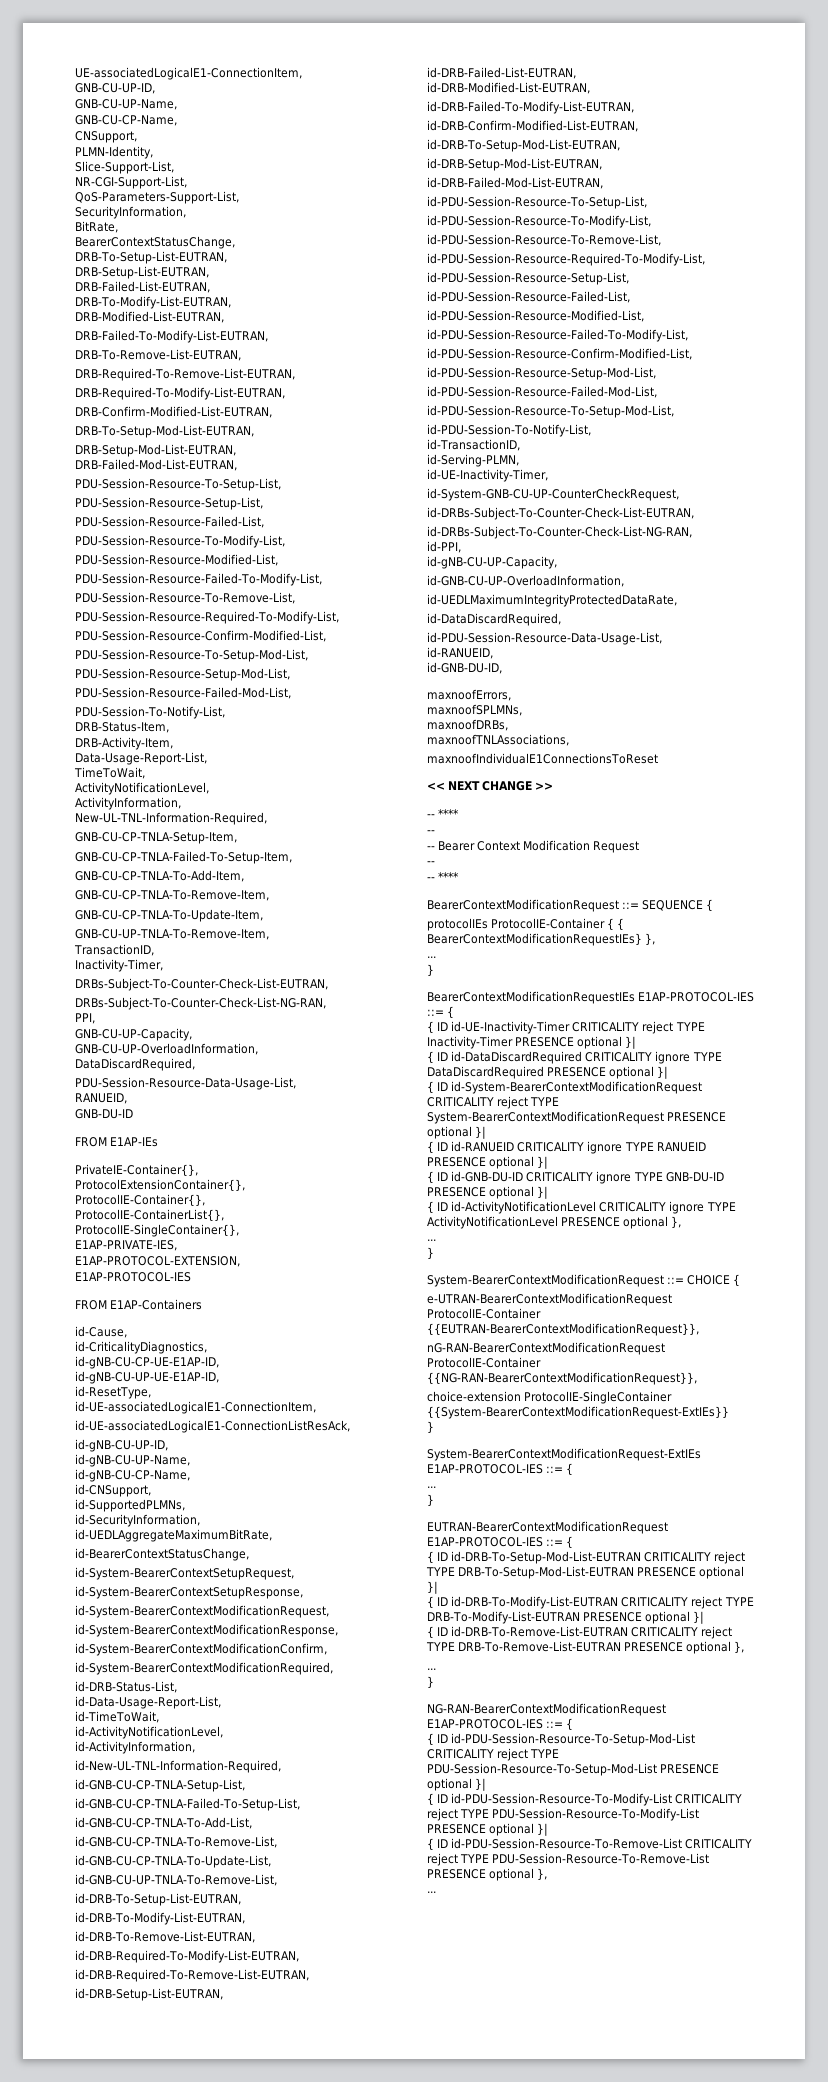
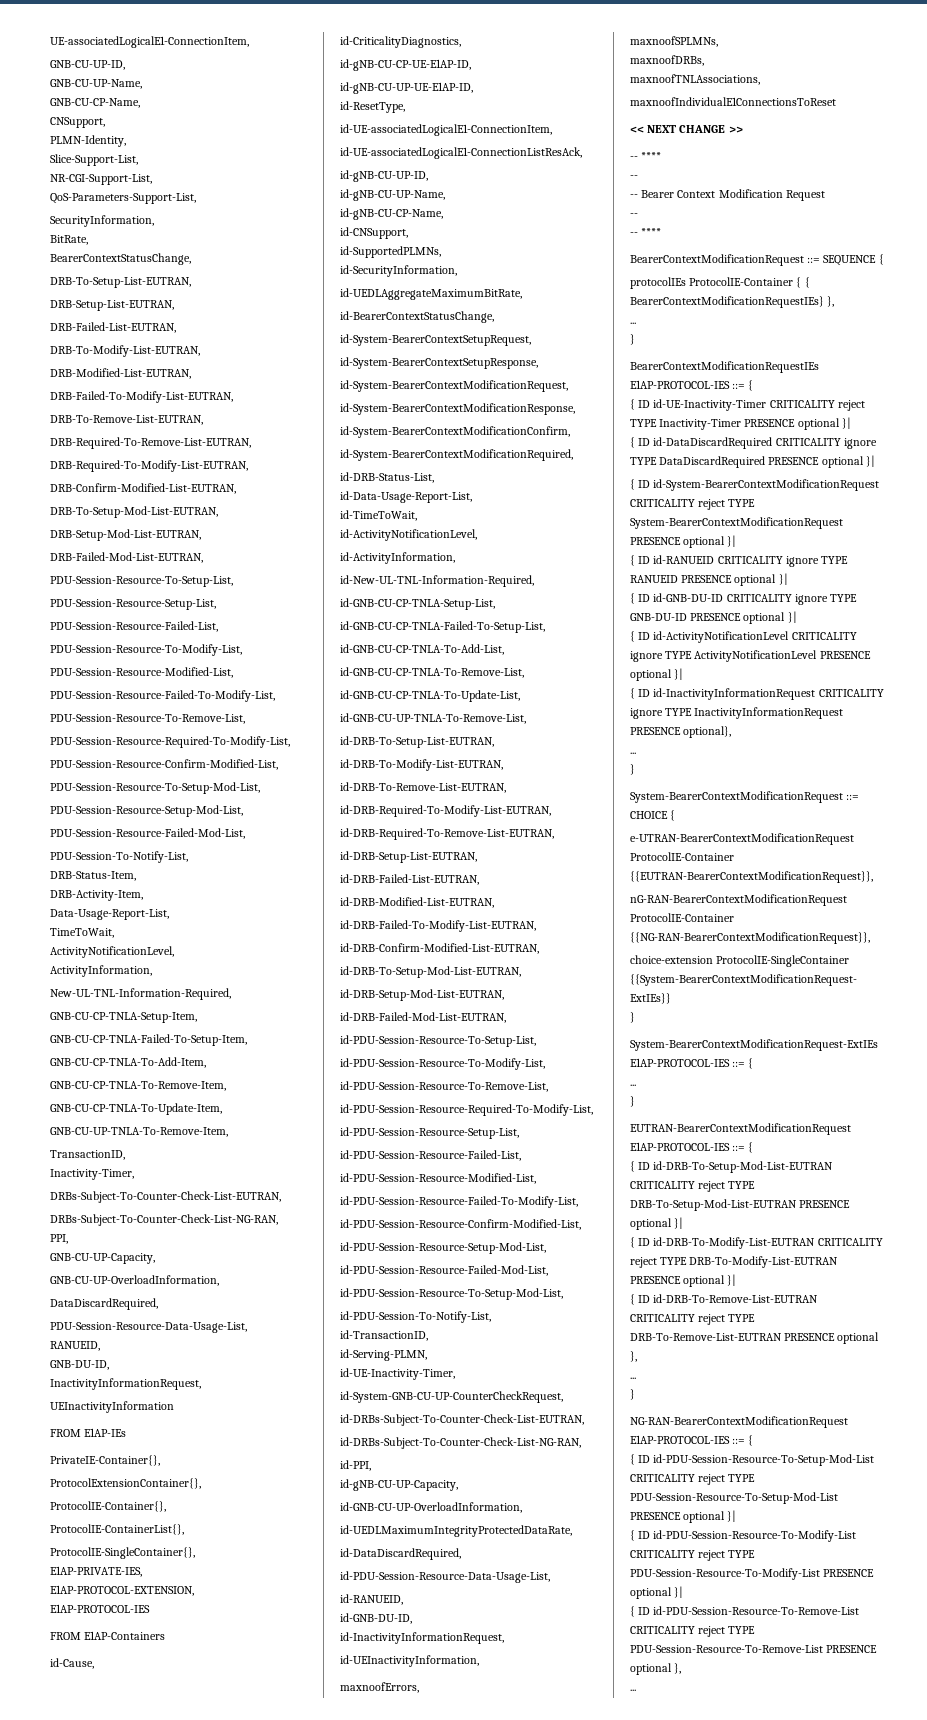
  RANUEID,
- GNB-DU-ID
+ GNB-DU-ID,
+ InactivityInformationRequest,
+ UEInactivityInformation
+ id-InactivityInformationRequest,
+ id-UEInactivityInformation,
- { ID id-ActivityNotificationLevel CRITICALITY ignore TYPE ActivityNotificationLevel PRESENCE optional },
+ { ID id-ActivityNotificationLevel CRITICALITY ignore TYPE ActivityNotificationLevel PRESENCE optional }|
+ { ID id-InactivityInformationRequest CRITICALITY ignore TYPE InactivityInformationRequest PRESENCE optional},

